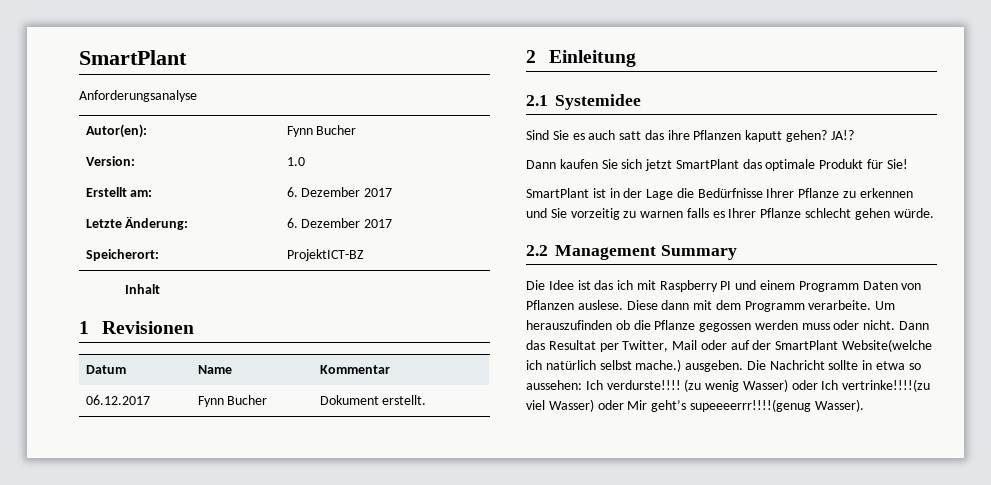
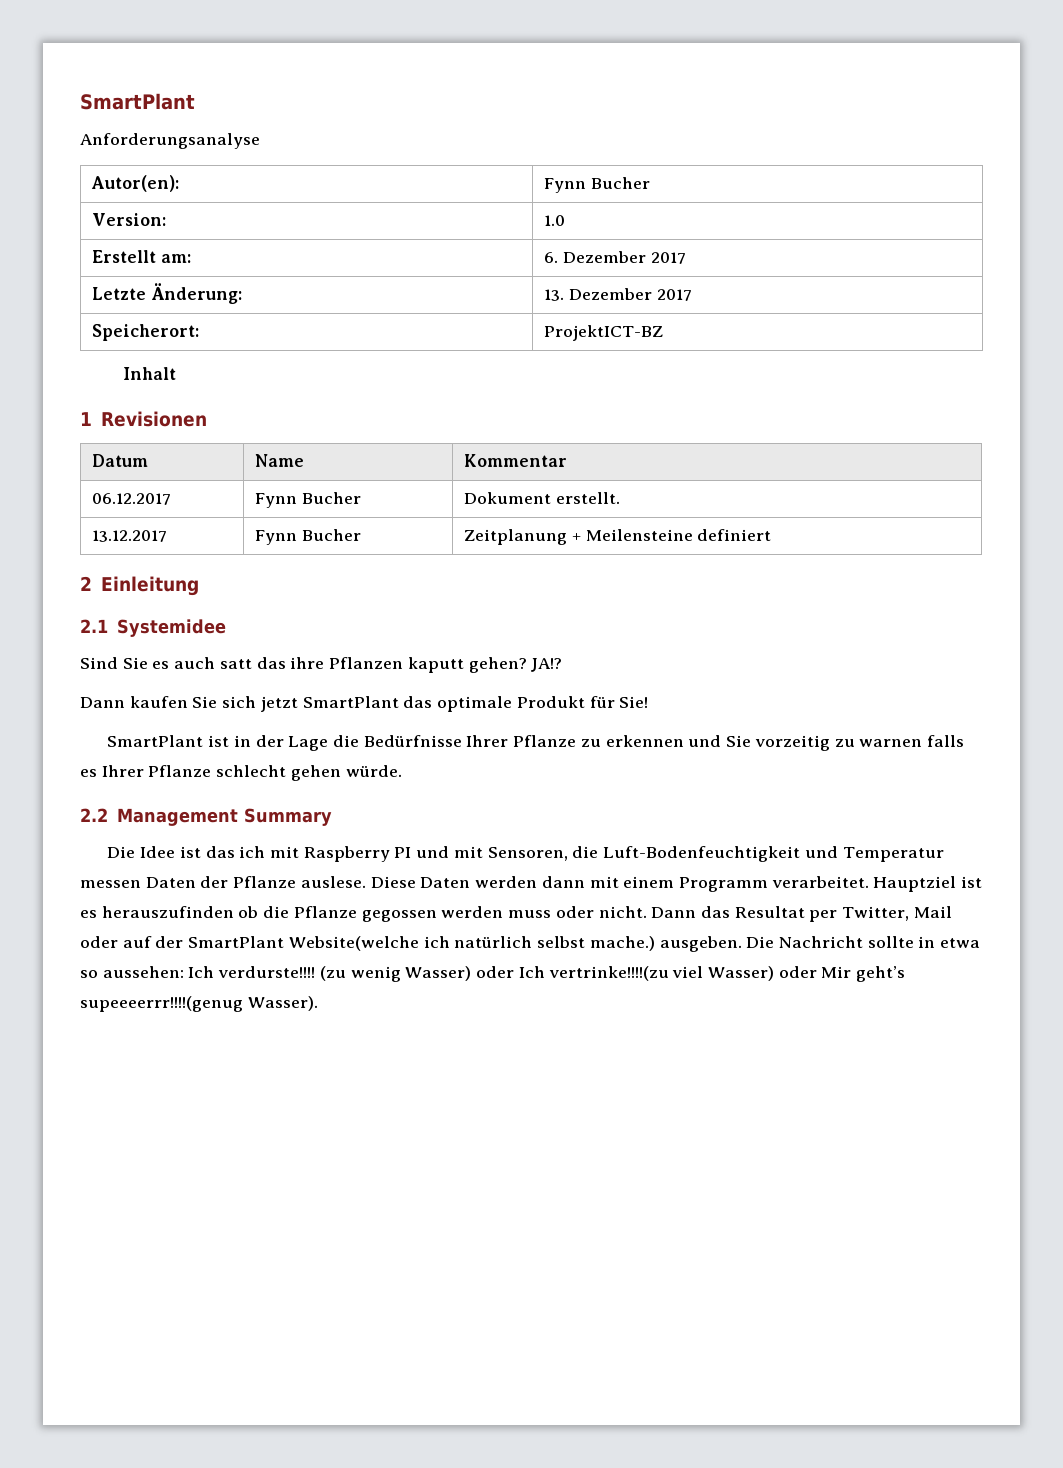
- Letzte Änderung: | 6. Dezember 2017
+ Letzte Änderung: | 13. Dezember 2017
+ 13.12.2017 | Fynn Bucher | Zeitplanung + Meilensteine definiert
- Die Idee ist das ich mit Raspberry PI und einem Programm Daten von Pflanzen auslese. Diese dann mit dem Programm verarbeite. Um herauszufinden ob die Pflanze gegossen werden muss oder nicht.
+ Die Idee ist das ich mit Raspberry PI und mit Sensoren, die Luft-Bodenfeuchtigkeit und Temperatur messen Daten der Pflanze auslese. Diese Daten werden dann mit einem Programm verarbeitet. Hauptziel ist es herauszufinden ob die Pflanze gegossen werden muss oder nicht.

